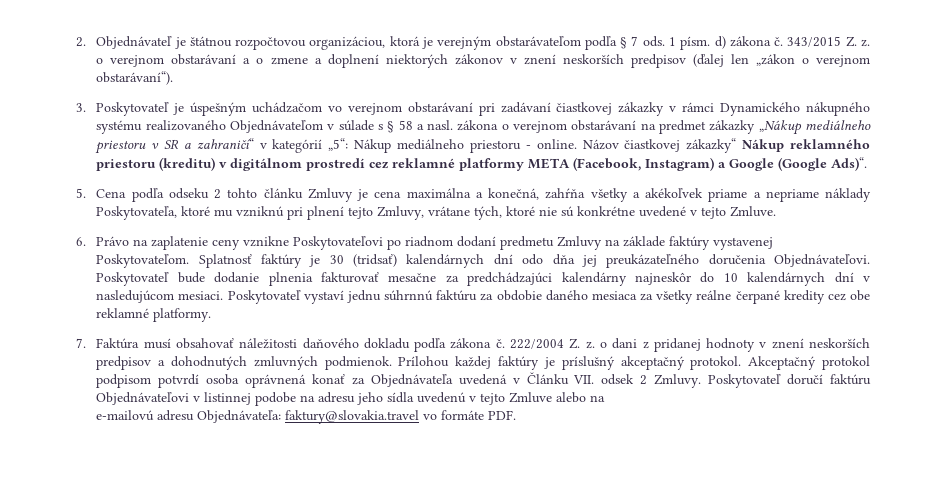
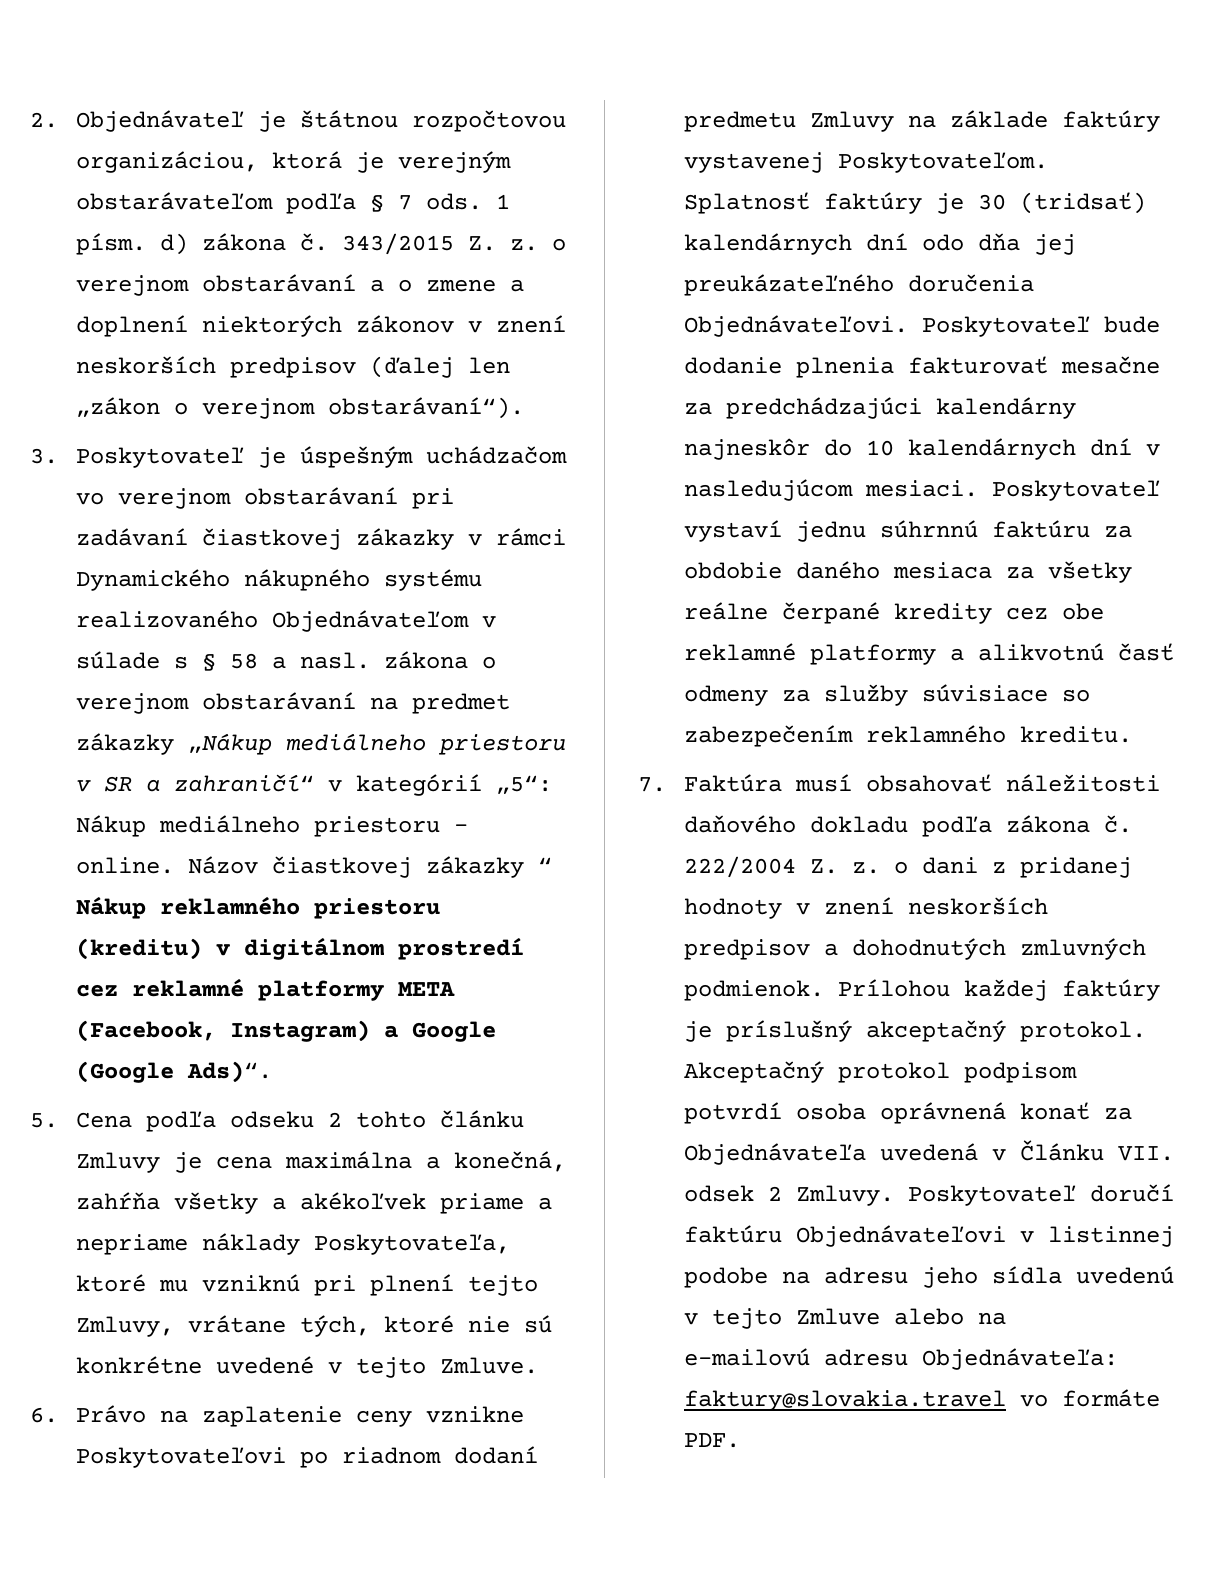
- Názov čiastkovej zákazky“ Nákup reklamného priestoru (kreditu) v digitálnom prostredí cez reklamné platformy META (Facebook, Instagram) a Google (Google Ads)“.
+ Názov čiastkovej zákazky “ Nákup reklamného priestoru (kreditu) v digitálnom prostredí cez reklamné platformy META (Facebook, Instagram) a Google (Google Ads)“.
- Poskytovateľ vystaví jednu súhrnnú faktúru za obdobie daného mesiaca za všetky reálne čerpané kredity cez obe reklamné platformy.
+ Poskytovateľ vystaví jednu súhrnnú faktúru za obdobie daného mesiaca za všetky reálne čerpané kredity cez obe reklamné platformy a alikvotnú časť odmeny za služby súvisiace so zabezpečením reklamného kreditu.

